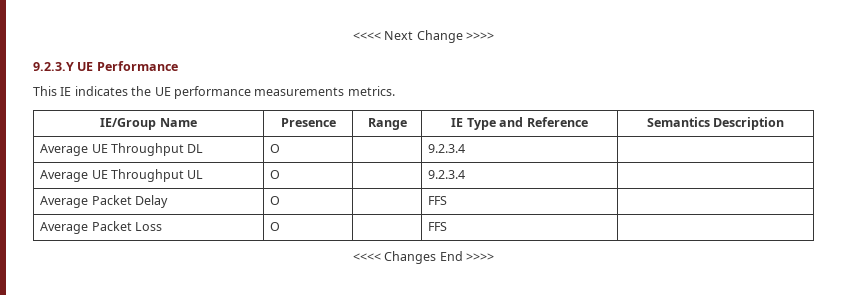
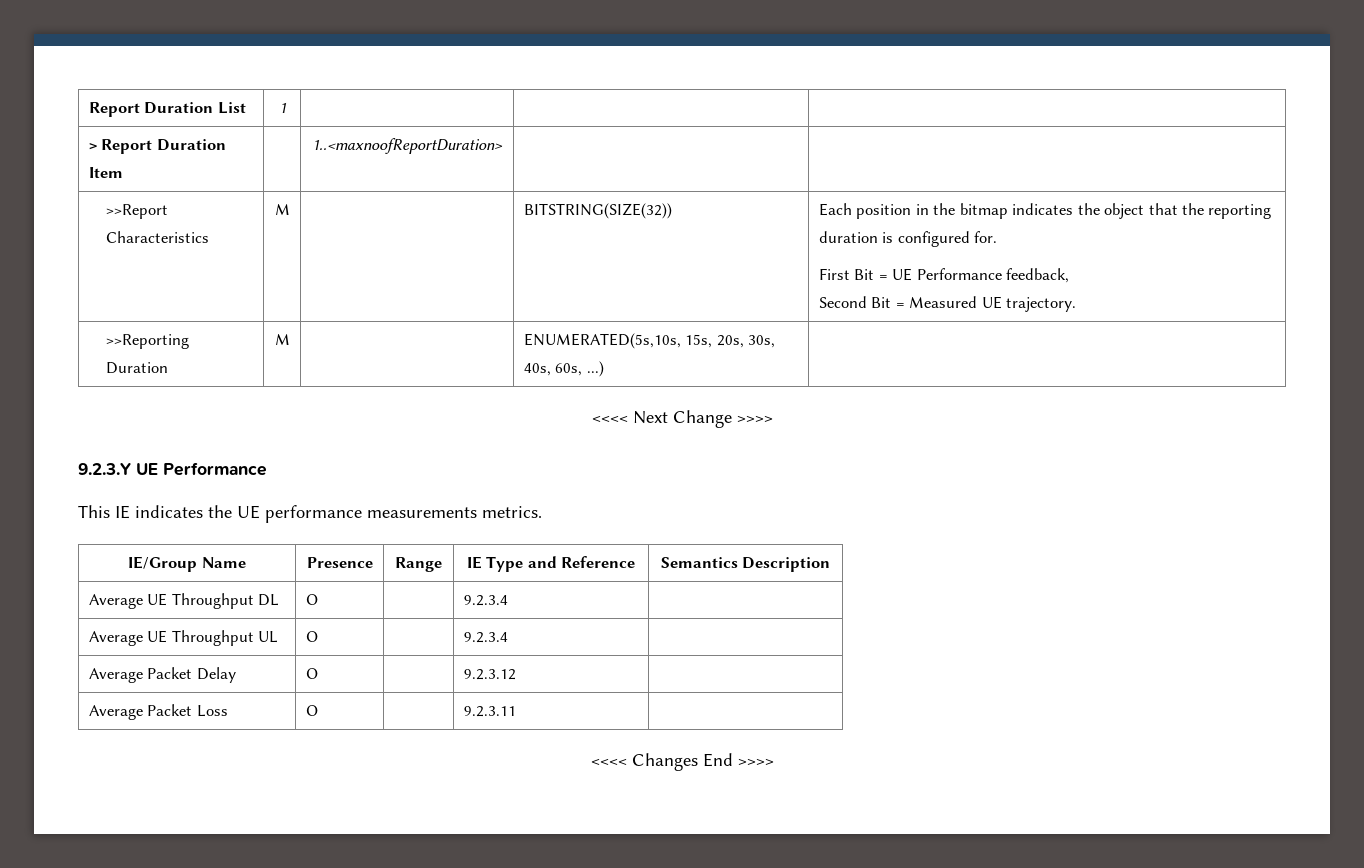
+ Report Duration List | 1 | | |
+ > Report Duration Item | | 1..<maxnoofReportDuration> | |
+ >>Report Characteristics | M | | BITSTRING(SIZE(32)) | Each position in the bitmap indicates the object that the reporting duration is configured for.
+ First Bit = UE Performance feedback,
+ Second Bit = Measured UE trajectory.
+ >>Reporting Duration | M | | ENUMERATED(5s,10s, 15s, 20s, 30s, 40s, 60s, ...) |
- Average Packet Delay | O | | FFS |
+ Average Packet Delay | O | | 9.2.3.12 |
- Average Packet Loss | O | | FFS |
+ Average Packet Loss | O | | 9.2.3.11 |

